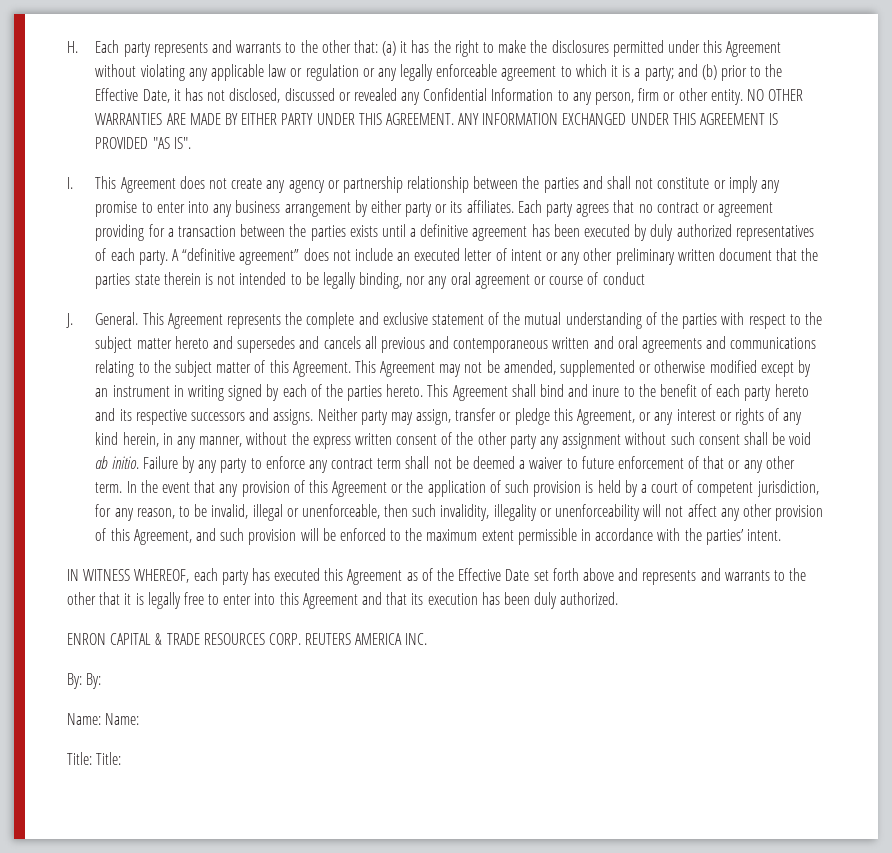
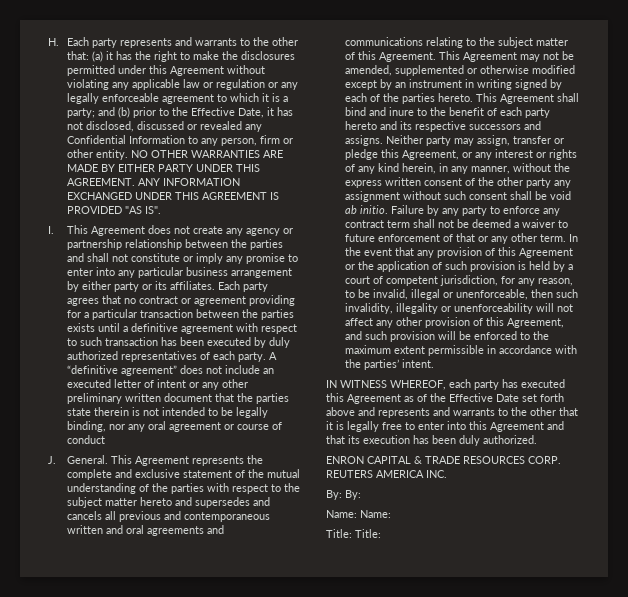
- I. This Agreement does not create any agency or partnership relationship between the parties and shall not constitute or imply any promise to enter into any business arrangement by either party or its affiliates.
+ I. This Agreement does not create any agency or partnership relationship between the parties and shall not constitute or imply any promise to enter into any particular business arrangement by either party or its affiliates.
- Each party agrees that no contract or agreement providing for a transaction between the parties exists until a definitive agreement has been executed by duly authorized representatives of each party.
+ Each party agrees that no contract or agreement providing for a particular transaction between the parties exists until a definitive agreement with respect to such transaction has been executed by duly authorized representatives of each party.

